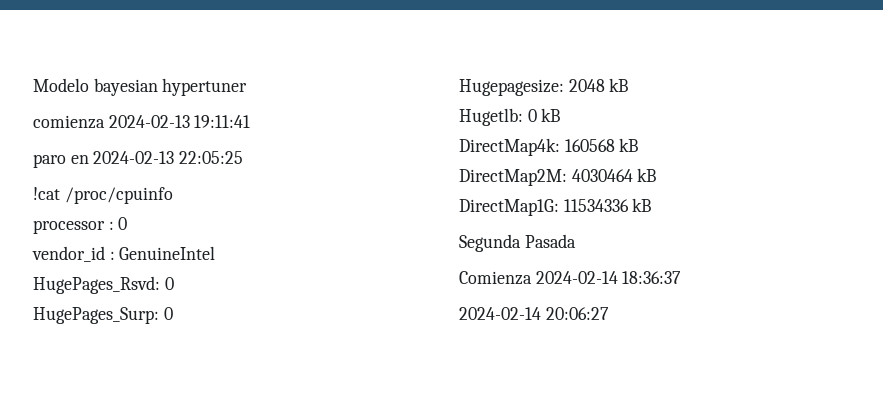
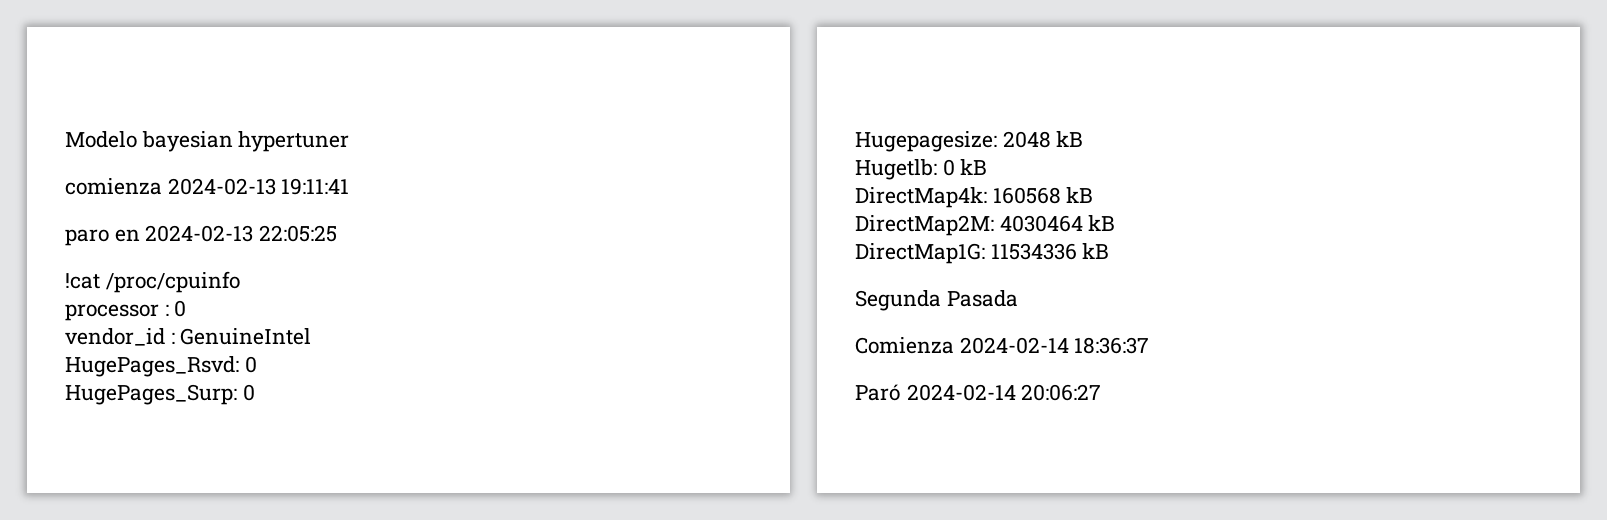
- 2024-02-14 20:06:27
+ Paró 2024-02-14 20:06:27

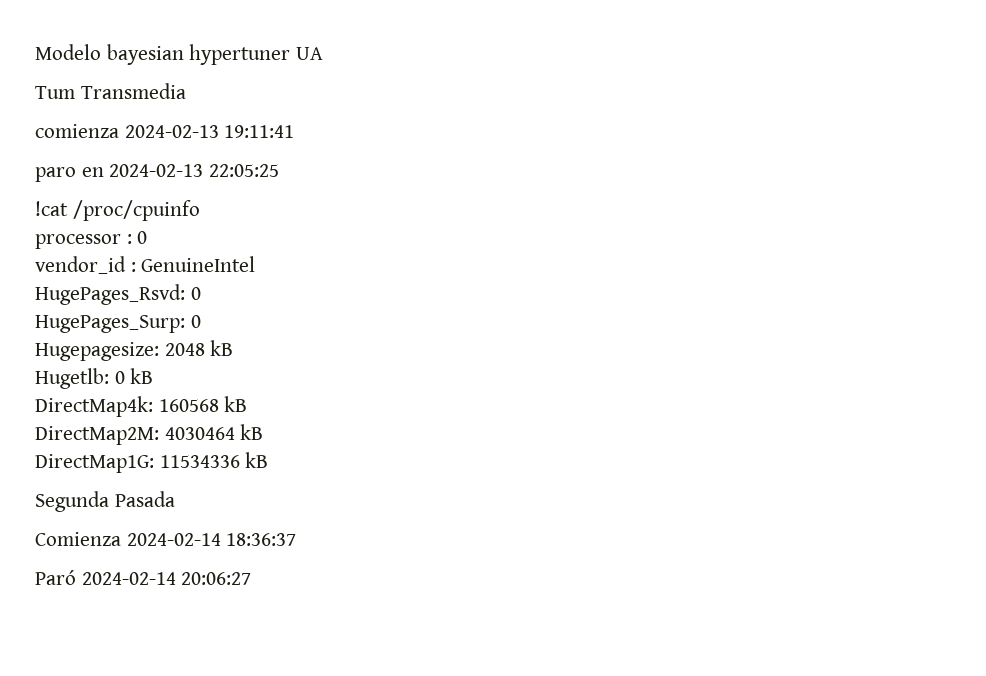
- Modelo bayesian hypertuner
+ Modelo bayesian hypertuner UA
+ Tum Transmedia

